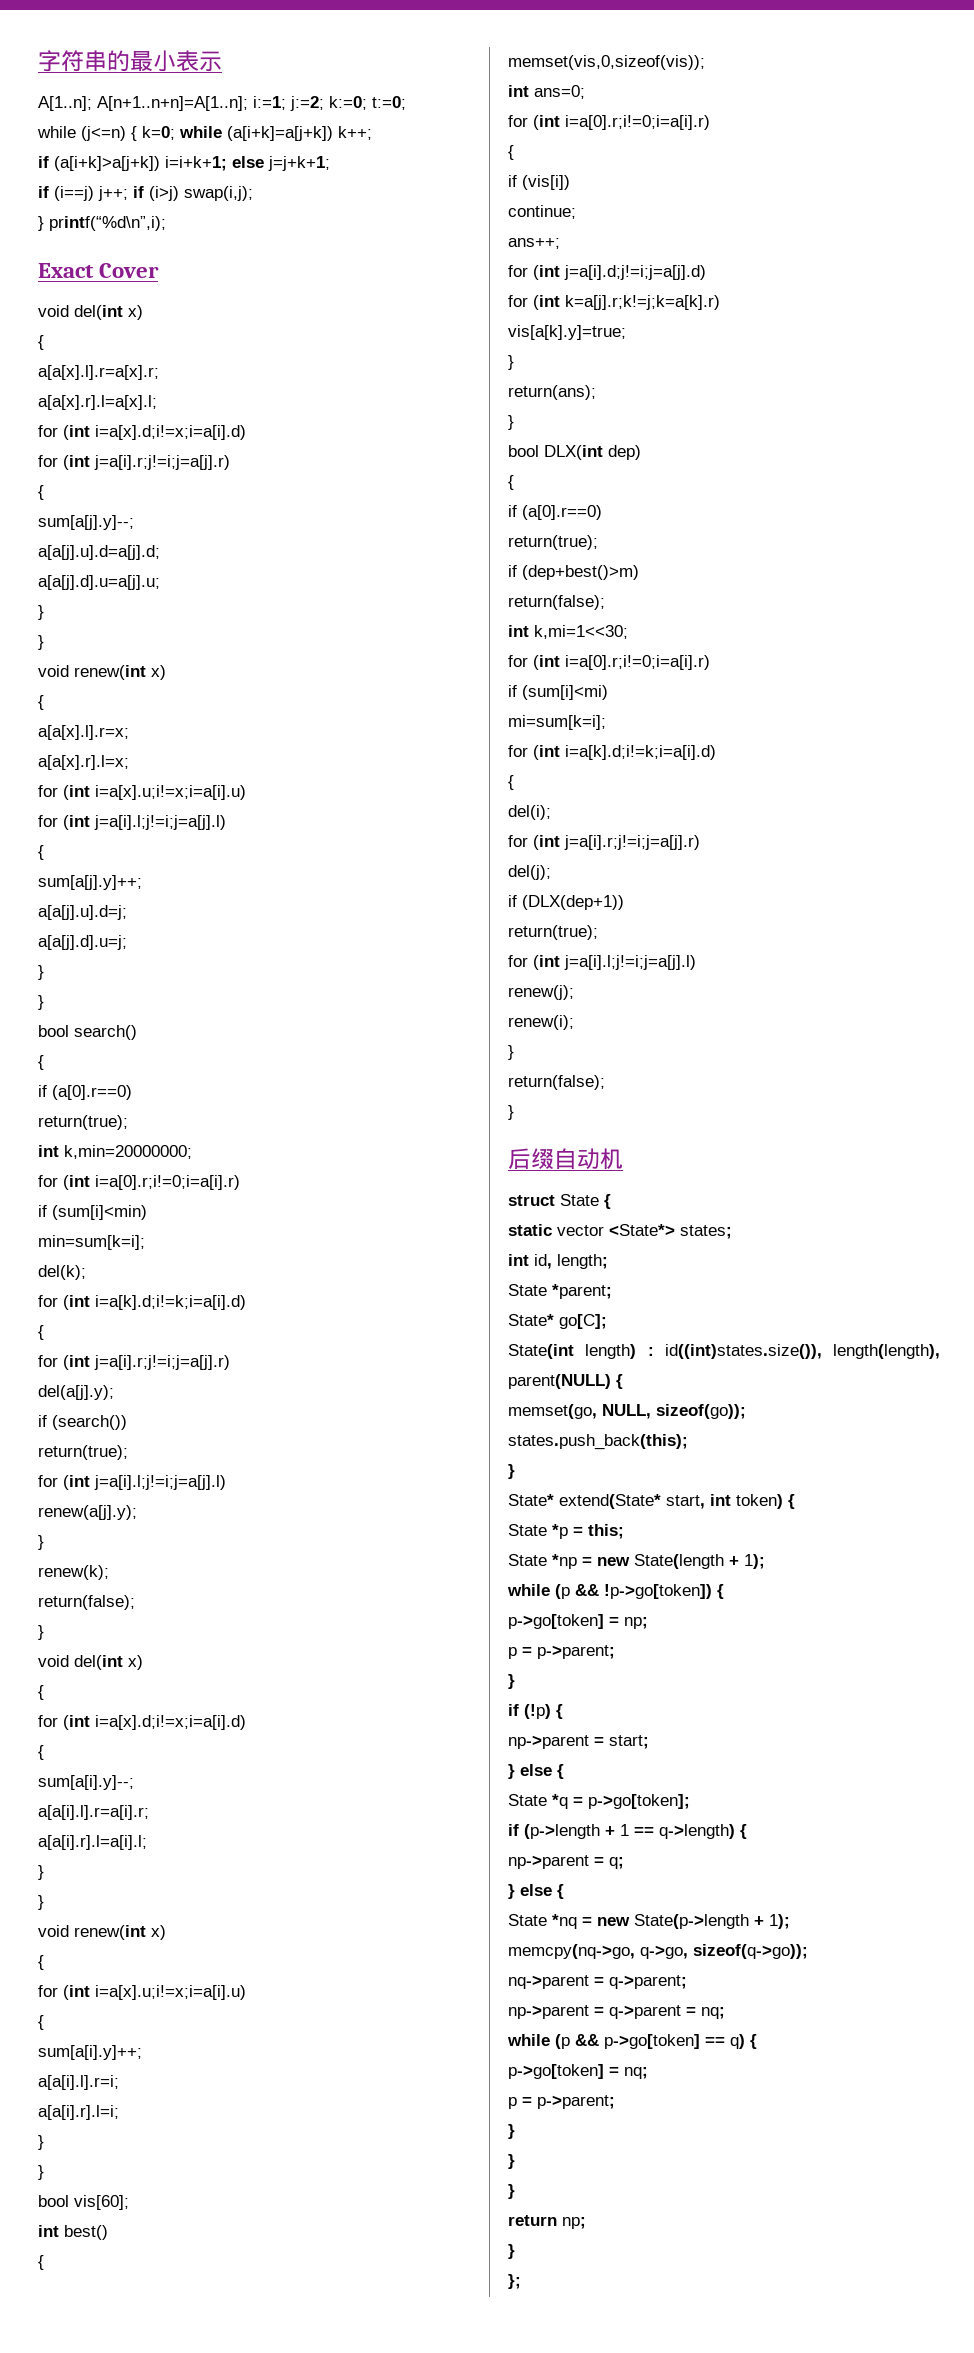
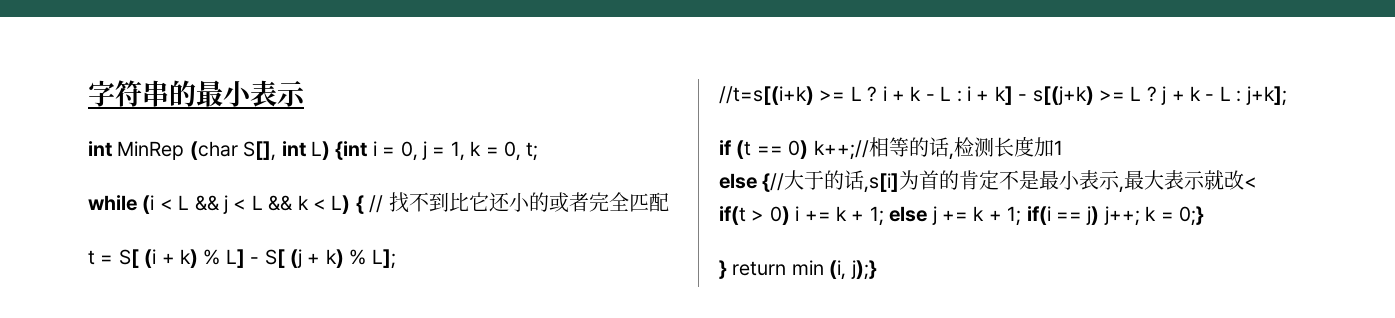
- A[1..n]; A[n+1..n+n]=A[1..n]; i:=1; j:=2; k:=0; t:=0;
- while (j<=n) { k=0; while (a[i+k]=a[j+k]) k++;
- if (a[i+k]>a[j+k]) i=i+k+1; else j=j+k+1;
- if (i==j) j++; if (i>j) swap(i,j);
- } printf(“%d\n”,i);
- Exact Cover
- void del(int x)
- {
- a[a[x].l].r=a[x].r;
- a[a[x].r].l=a[x].l;
- for (int i=a[x].d;i!=x;i=a[i].d)
- for (int j=a[i].r;j!=i;j=a[j].r)
- {
- sum[a[j].y]--;
- a[a[j].u].d=a[j].d;
- a[a[j].d].u=a[j].u;
- }
- }
- void renew(int x)
- {
- a[a[x].l].r=x;
- a[a[x].r].l=x;
- for (int i=a[x].u;i!=x;i=a[i].u)
- for (int j=a[i].l;j!=i;j=a[j].l)
- {
- sum[a[j].y]++;
- a[a[j].u].d=j;
- a[a[j].d].u=j;
- }
- }
- bool search()
- {
- if (a[0].r==0)
- return(true);
- int k,min=20000000;
- for (int i=a[0].r;i!=0;i=a[i].r)
- if (sum[i]<min)
- min=sum[k=i];
- del(k);
- for (int i=a[k].d;i!=k;i=a[i].d)
- {
- for (int j=a[i].r;j!=i;j=a[j].r)
- del(a[j].y);
- if (search())
- return(true);
- for (int j=a[i].l;j!=i;j=a[j].l)
- renew(a[j].y);
- }
- renew(k);
- return(false);
- }
- void del(int x)
- {
- for (int i=a[x].d;i!=x;i=a[i].d)
- {
- sum[a[i].y]--;
- a[a[i].l].r=a[i].r;
- a[a[i].r].l=a[i].l;
- }
- }
- void renew(int x)
- {
- for (int i=a[x].u;i!=x;i=a[i].u)
- {
- sum[a[i].y]++;
- a[a[i].l].r=i;
- a[a[i].r].l=i;
- }
- }
- bool vis[60];
- int best()
- {
- memset(vis,0,sizeof(vis));
- int ans=0;
- for (int i=a[0].r;i!=0;i=a[i].r)
- {
- if (vis[i])
- continue;
- ans++;
- for (int j=a[i].d;j!=i;j=a[j].d)
- for (int k=a[j].r;k!=j;k=a[k].r)
- vis[a[k].y]=true;
- }
- return(ans);
- }
- bool DLX(int dep)
- {
- if (a[0].r==0)
- return(true);
- if (dep+best()>m)
- return(false);
- int k,mi=1<<30;
- for (int i=a[0].r;i!=0;i=a[i].r)
- if (sum[i]<mi)
- mi=sum[k=i];
- for (int i=a[k].d;i!=k;i=a[i].d)
- {
- del(i);
- for (int j=a[i].r;j!=i;j=a[j].r)
- del(j);
- if (DLX(dep+1))
- return(true);
- for (int j=a[i].l;j!=i;j=a[j].l)
- renew(j);
- renew(i);
- }
- return(false);
- }
- 后缀自动机
- struct State {
- static vector <State*> states;
- int id, length;
- State *parent;
- State* go[C];
- State(int length) : id((int)states.size()), length(length), parent(NULL) {
- memset(go, NULL, sizeof(go));
- states.push_back(this);
- }
- State* extend(State* start, int token) {
- State *p = this;
- State *np = new State(length + 1);
- while (p && !p->go[token]) {
- p->go[token] = np;
- p = p->parent;
- }
- if (!p) {
- np->parent = start;
- } else {
- State *q = p->go[token];
- if (p->length + 1 == q->length) {
- np->parent = q;
- } else {
- State *nq = new State(p->length + 1);
- memcpy(nq->go, q->go, sizeof(q->go));
- nq->parent = q->parent;
- np->parent = q->parent = nq;
- while (p && p->go[token] == q) {
- p->go[token] = nq;
- p = p->parent;
- }
- }
- }
- return np;
- }
- };
+ int MinRep (char S[], int L) {int i = 0, j = 1, k = 0, t;
+ while (i < L && j < L && k < L) { // 找不到比它还小的或者完全匹配
+ t = S[ (i + k) % L] - S[ (j + k) % L];
+ //t=s[(i+k) >= L ? i + k - L : i + k] - s[(j+k) >= L ? j + k - L : j+k];
+ if (t == 0) k++;//相等的话,检测长度加1
+ else {//大于的话,s[i]为首的肯定不是最小表示,最大表示就改<
+ if(t > 0) i += k + 1; else j += k + 1; if(i == j) j++; k = 0;}
+ } return min (i, j);}

